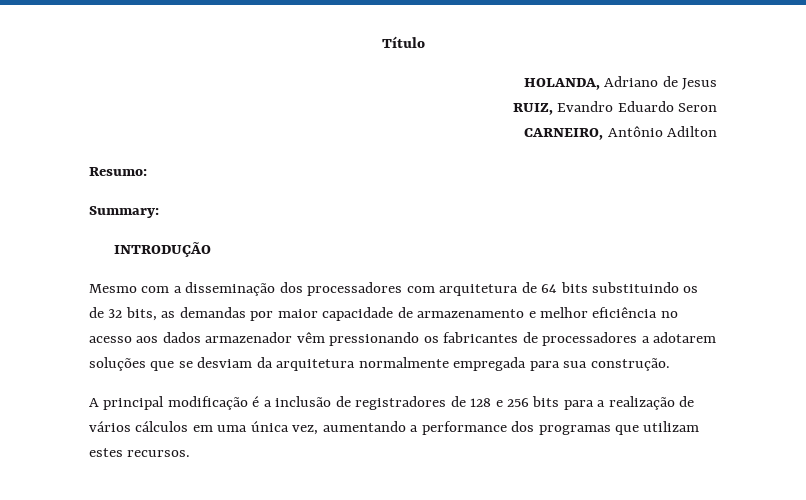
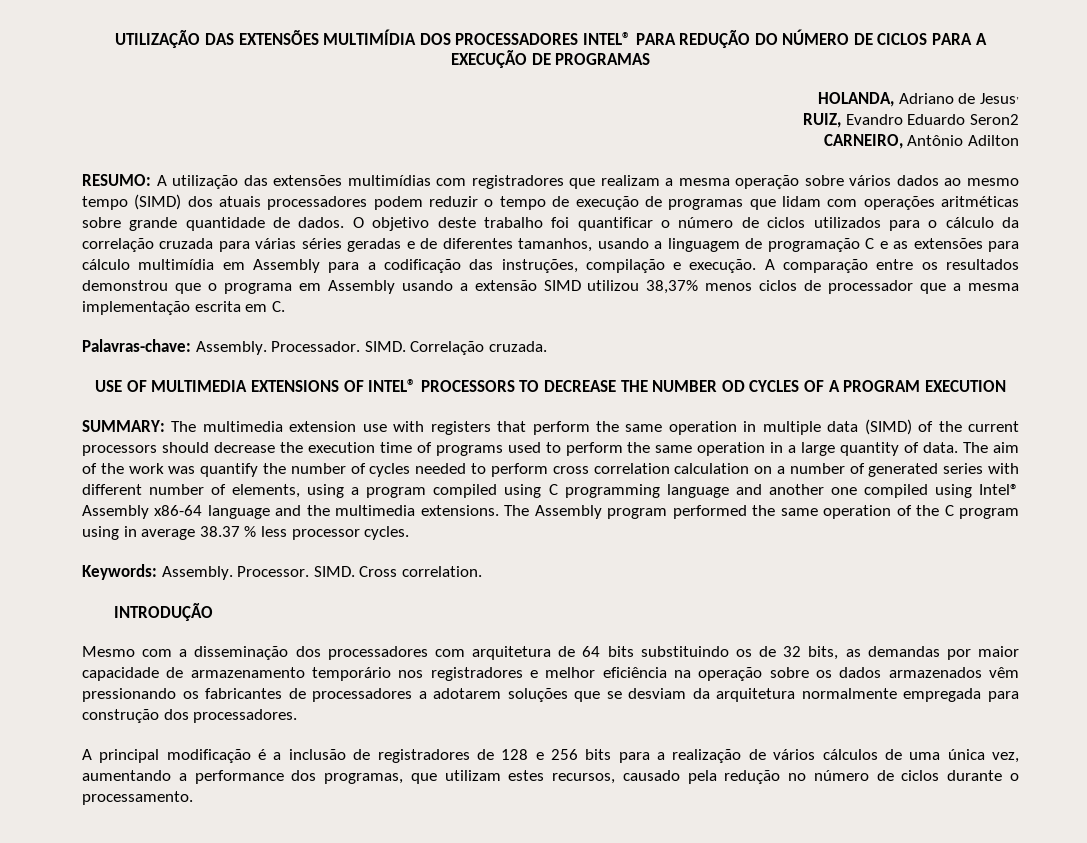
- Título
+ UTILIZAÇÃO DAS EXTENSÕES MULTIMÍDIA DOS PROCESSADORES INTEL® PARA REDUÇÃO DO NÚMERO DE CICLOS PARA A EXECUÇÃO DE PROGRAMAS
- HOLANDA, Adriano de Jesus
+ HOLANDA, Adriano de Jesus,
- RUIZ, Evandro Eduardo Seron
+ RUIZ, Evandro Eduardo Seron2
- Resumo:
- Summary:
+ RESUMO: A utilização das extensões multimídias com registradores que realizam a mesma operação sobre vários dados ao mesmo tempo (SIMD) dos atuais processadores podem reduzir o tempo de execução de programas que lidam com operações aritméticas sobre grande quantidade de dados. O objetivo deste trabalho foi quantificar o número de ciclos utilizados para o cálculo da correlação cruzada para várias séries geradas e de diferentes tamanhos, usando a linguagem de programação C e as extensões para cálculo multimídia em Assembly para a codificação das instruções, compilação e execução. A comparação entre os resultados demonstrou que o programa em Assembly usando a extensão SIMD utilizou 38,37% menos ciclos de processador que a mesma implementação escrita em C.
+ Palavras-chave: Assembly. Processador. SIMD. Correlação cruzada.
+ USE OF MULTIMEDIA EXTENSIONS OF INTEL® PROCESSORS TO DECREASE THE NUMBER OD CYCLES OF A PROGRAM EXECUTION
+ SUMMARY: The multimedia extension use with registers that perform the same operation in multiple data (SIMD) of the current processors should decrease the execution time of programs used to perform the same operation in a large quantity of data. The aim of the work was quantify the number of cycles needed to perform cross correlation calculation on a number of generated series with different number of elements, using a program compiled using C programming language and another one compiled using Intel® Assembly x86-64 language and the multimedia extensions. The Assembly program performed the same operation of the C program using in average 38.37 % less processor cycles.
+ Keywords: Assembly. Processor. SIMD. Cross correlation.
- Mesmo com a disseminação dos processadores com arquitetura de 64 bits substituindo os de 32 bits, as demandas por maior capacidade de armazenamento e melhor eficiência no acesso aos dados armazenador vêm pressionando os fabricantes de processadores a adotarem soluções que se desviam da arquitetura normalmente empregada para sua construção.
+ Mesmo com a disseminação dos processadores com arquitetura de 64 bits substituindo os de 32 bits, as demandas por maior capacidade de armazenamento temporário nos registradores e melhor eficiência na operação sobre os dados armazenados vêm pressionando os fabricantes de processadores a adotarem soluções que se desviam da arquitetura normalmente empregada para construção dos processadores.
- A principal modificação é a inclusão de registradores de 128 e 256 bits para a realização de vários cálculos em uma única vez, aumentando a performance dos programas que utilizam estes recursos.
+ A principal modificação é a inclusão de registradores de 128 e 256 bits para a realização de vários cálculos de uma única vez, aumentando a performance dos programas, que utilizam estes recursos, causado pela redução no número de ciclos durante o processamento.

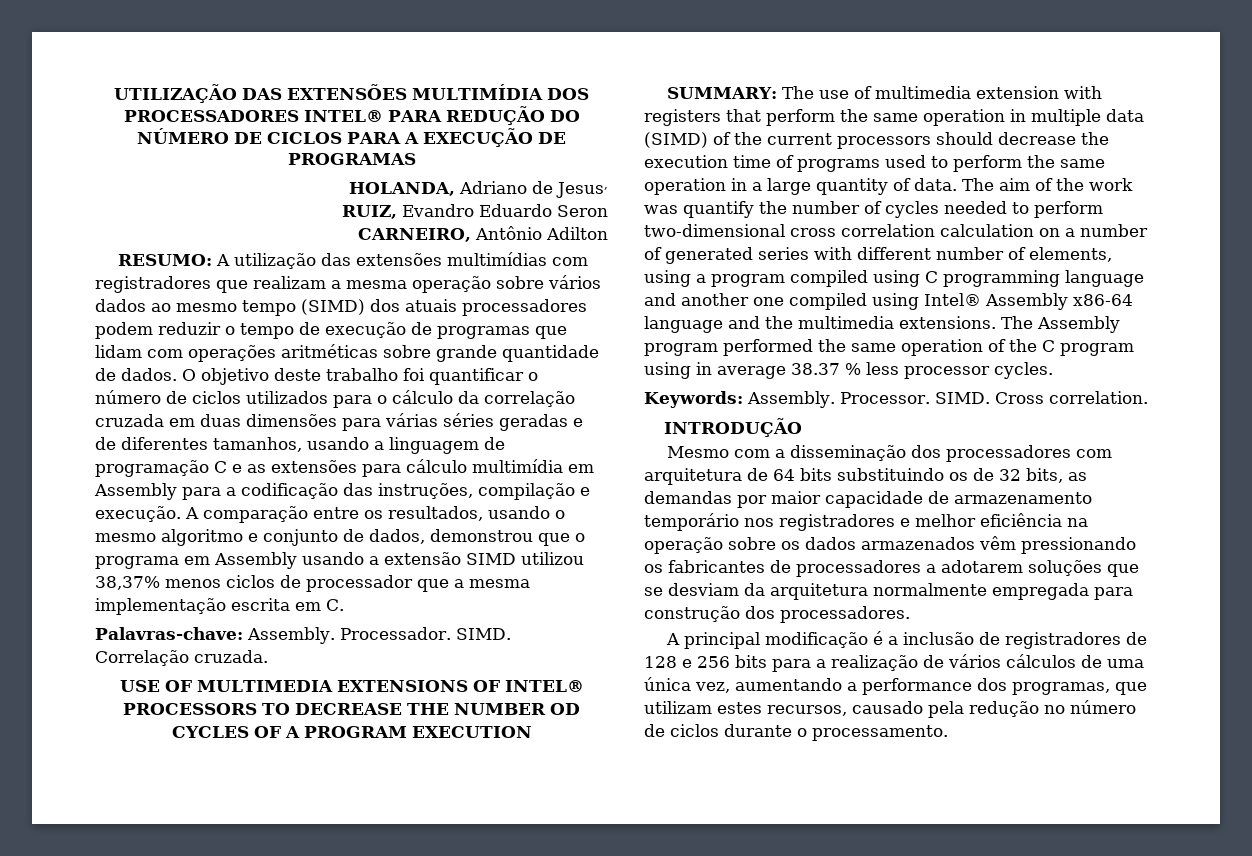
- RUIZ, Evandro Eduardo Seron2
+ RUIZ, Evandro Eduardo Seron
- O objetivo deste trabalho foi quantificar o número de ciclos utilizados para o cálculo da correlação cruzada para várias séries geradas e de diferentes tamanhos, usando a linguagem de programação C e as extensões para cálculo multimídia em Assembly para a codificação das instruções, compilação e execução.
+ O objetivo deste trabalho foi quantificar o número de ciclos utilizados para o cálculo da correlação cruzada em duas dimensões para várias séries geradas e de diferentes tamanhos, usando a linguagem de programação C e as extensões para cálculo multimídia em Assembly para a codificação das instruções, compilação e execução.
- A comparação entre os resultados demonstrou que o programa em Assembly usando a extensão SIMD utilizou 38,37% menos ciclos de processador que a mesma implementação escrita em C.
+ A comparação entre os resultados, usando o mesmo algoritmo e conjunto de dados, demonstrou que o programa em Assembly usando a extensão SIMD utilizou 38,37% menos ciclos de processador que a mesma implementação escrita em C.
- SUMMARY: The multimedia extension use with registers that perform the same operation in multiple data (SIMD) of the current processors should decrease the execution time of programs used to perform the same operation in a large quantity of data.
+ SUMMARY: The use of multimedia extension with registers that perform the same operation in multiple data (SIMD) of the current processors should decrease the execution time of programs used to perform the same operation in a large quantity of data.
- The aim of the work was quantify the number of cycles needed to perform cross correlation calculation on a number of generated series with different number of elements, using a program compiled using C programming language and another one compiled using Intel® Assembly x86-64 language and the multimedia extensions.
+ The aim of the work was quantify the number of cycles needed to perform two-dimensional cross correlation calculation on a number of generated series with different number of elements, using a program compiled using C programming language and another one compiled using Intel® Assembly x86-64 language and the multimedia extensions.

